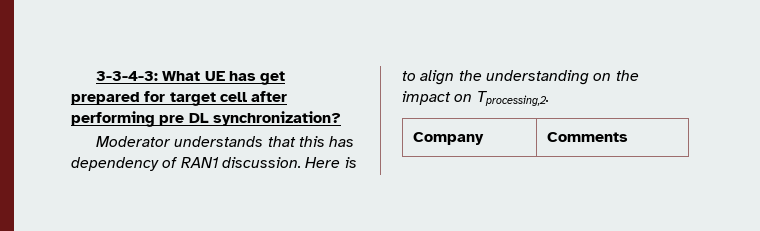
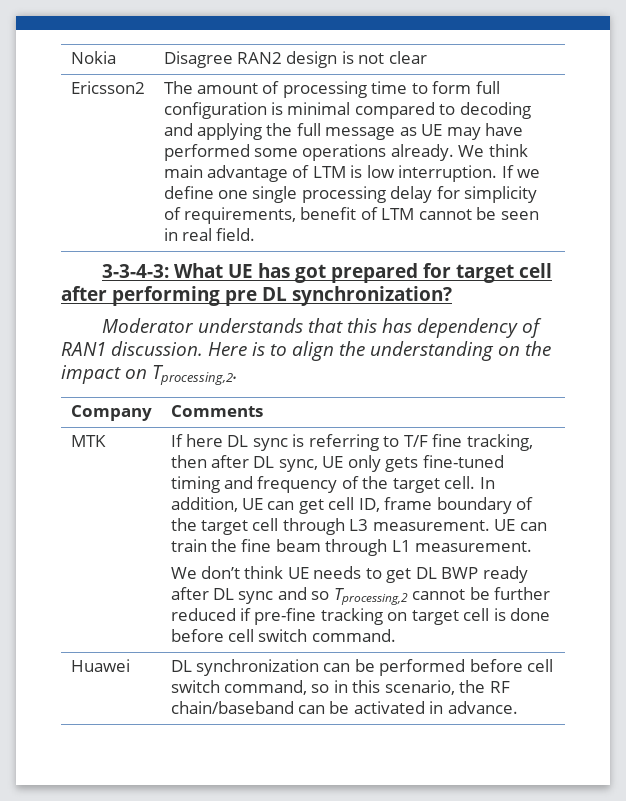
+ Nokia | Disagree RAN2 design is not clear
+ Ericsson2 | The amount of processing time to form full configuration is minimal compared to decoding and applying the full message as UE may have performed some operations already. We think main advantage of LTM is low interruption. If we define one single processing delay for simplicity of requirements, benefit of LTM cannot be seen in real field.
- 3-3-4-3: What UE has get prepared for target cell after performing pre DL synchronization?
+ 3-3-4-3: What UE has got prepared for target cell after performing pre DL synchronization?
+ MTK | If here DL sync is referring to T/F fine tracking, then after DL sync, UE only gets fine-tuned timing and frequency of the target cell. In addition, UE can get cell ID, frame boundary of the target cell through L3 measurement. UE can train the fine beam through L1 measurement.
+ We don’t think UE needs to get DL BWP ready after DL sync and so Tprocessing,2 cannot be further reduced if pre-fine tracking on target cell is done before cell switch command.
+ Huawei | DL synchronization can be performed before cell switch command, so in this scenario, the RF chain/baseband can be activated in advance.

